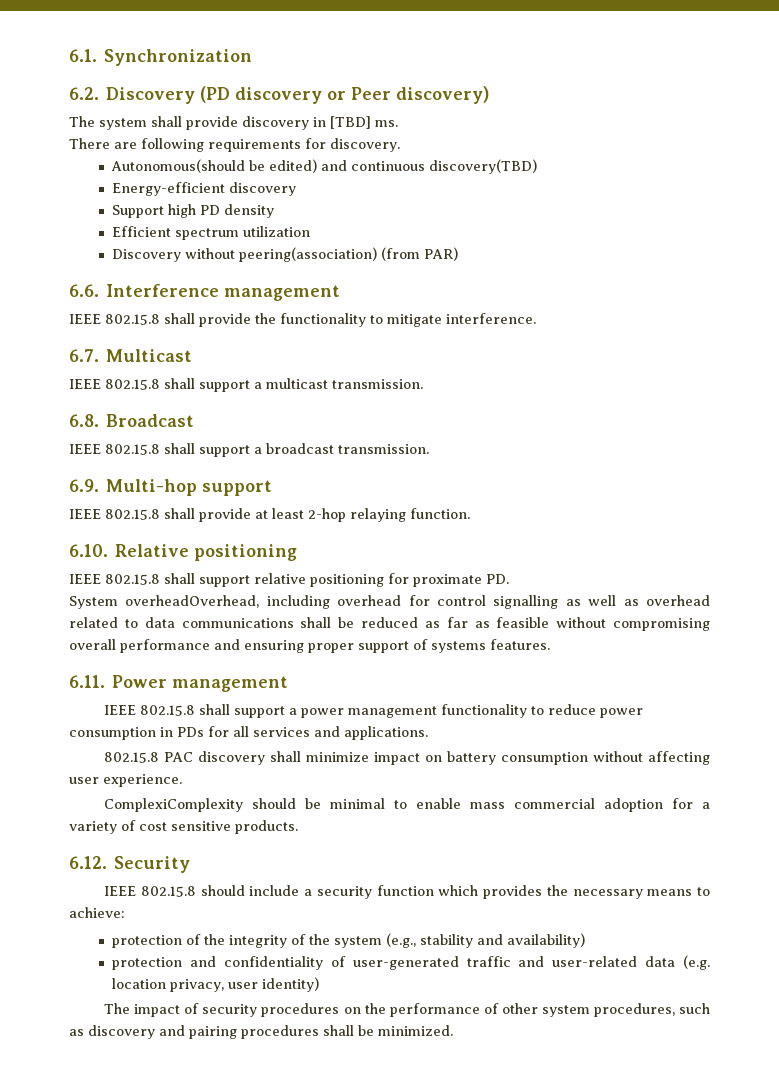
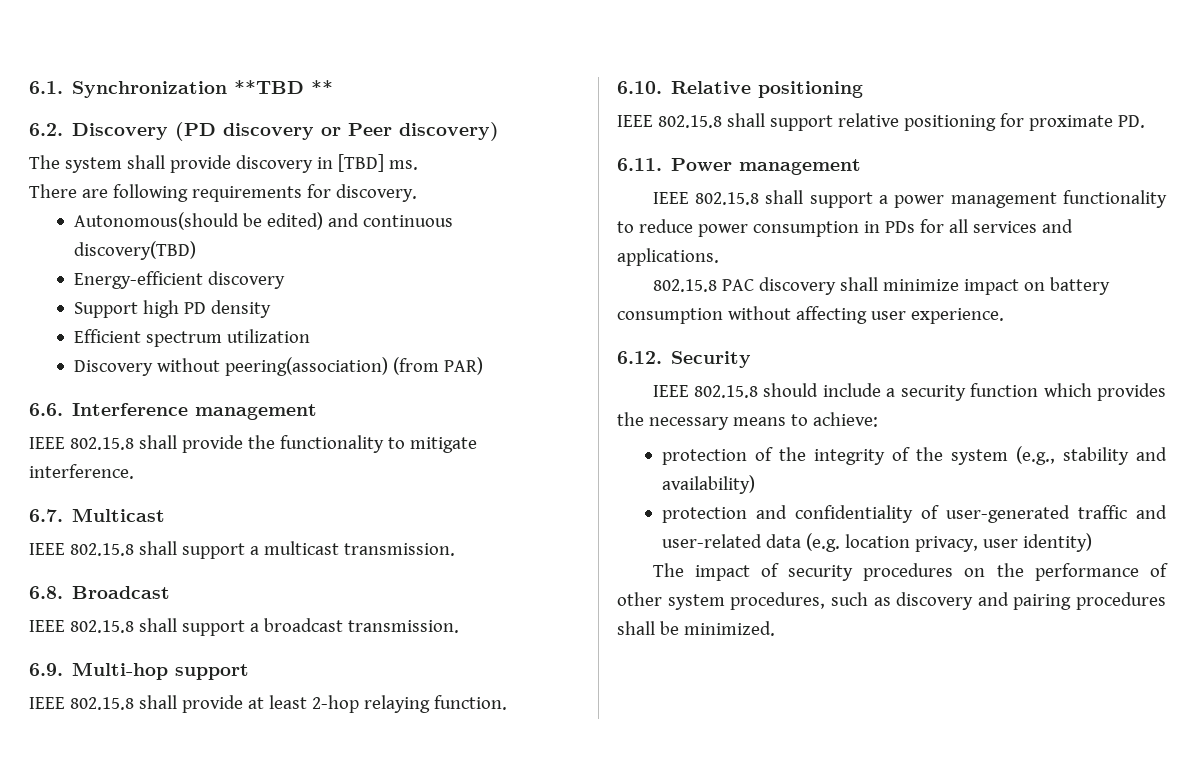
- 6.1. Synchronization
+ 6.1. Synchronization **TBD **
- System overheadOverhead, including overhead for control signalling as well as overhead related to data communications shall be reduced as far as feasible without compromising overall performance and ensuring proper support of systems features.
- ComplexiComplexity should be minimal to enable mass commercial adoption for a variety of cost sensitive products.

